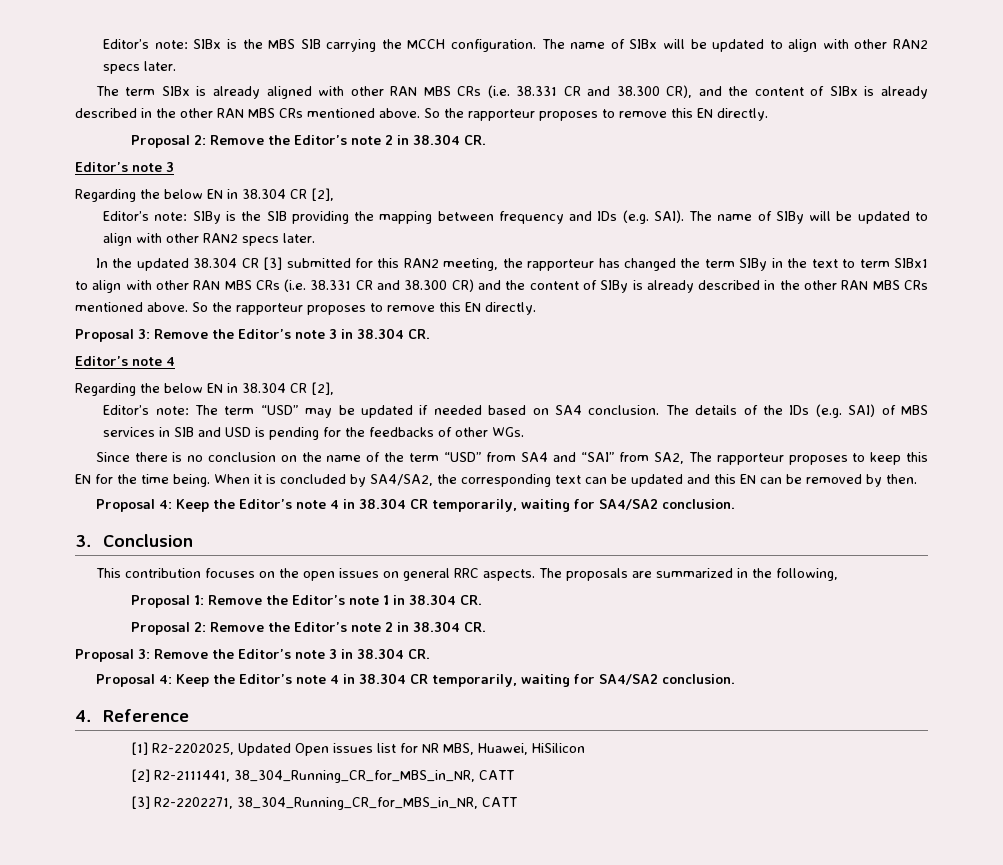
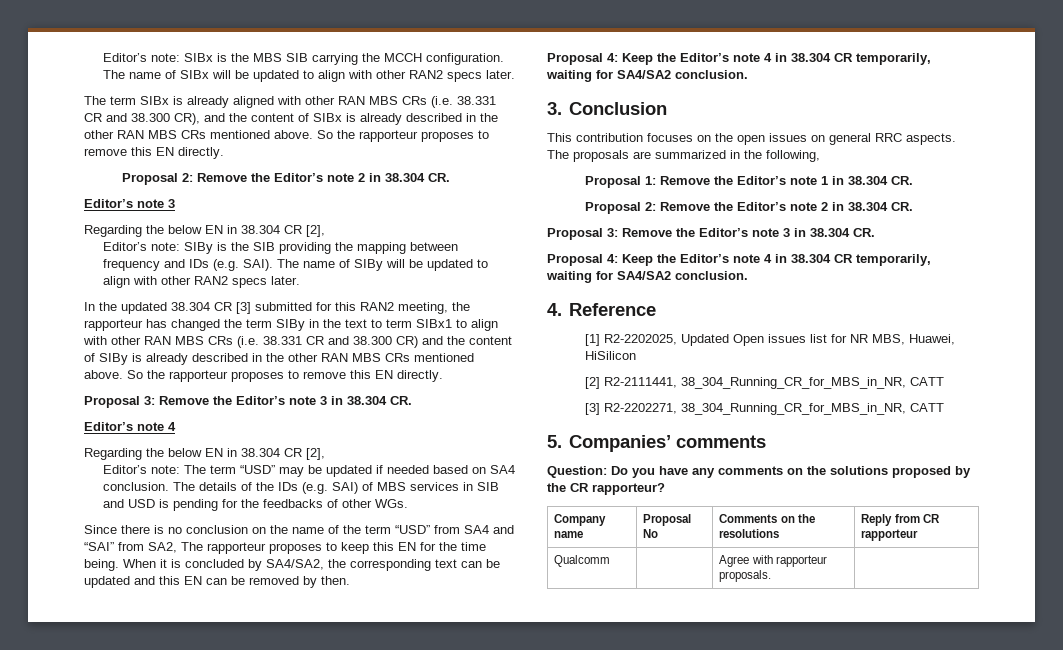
+ 5. Companies’ comments
+ Question: Do you have any comments on the solutions proposed by the CR rapporteur?
+ Company name | Proposal No | Comments on the resolutions | Reply from CR rapporteur
+ Qualcomm | | Agree with rapporteur proposals. |

